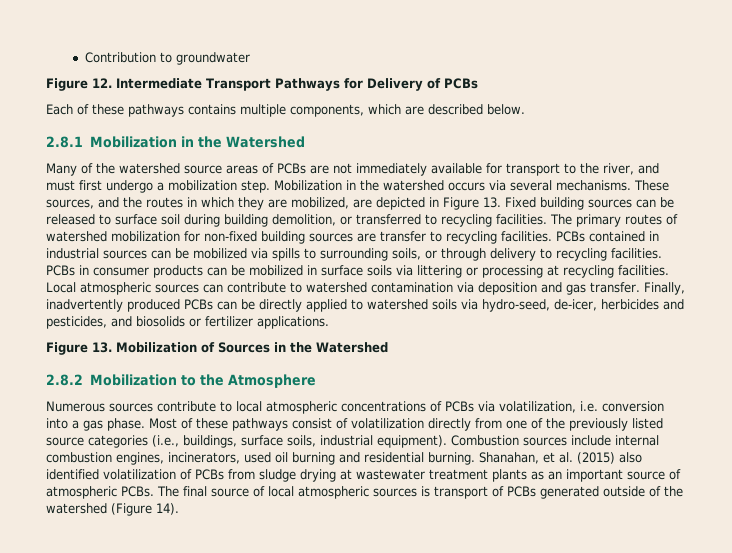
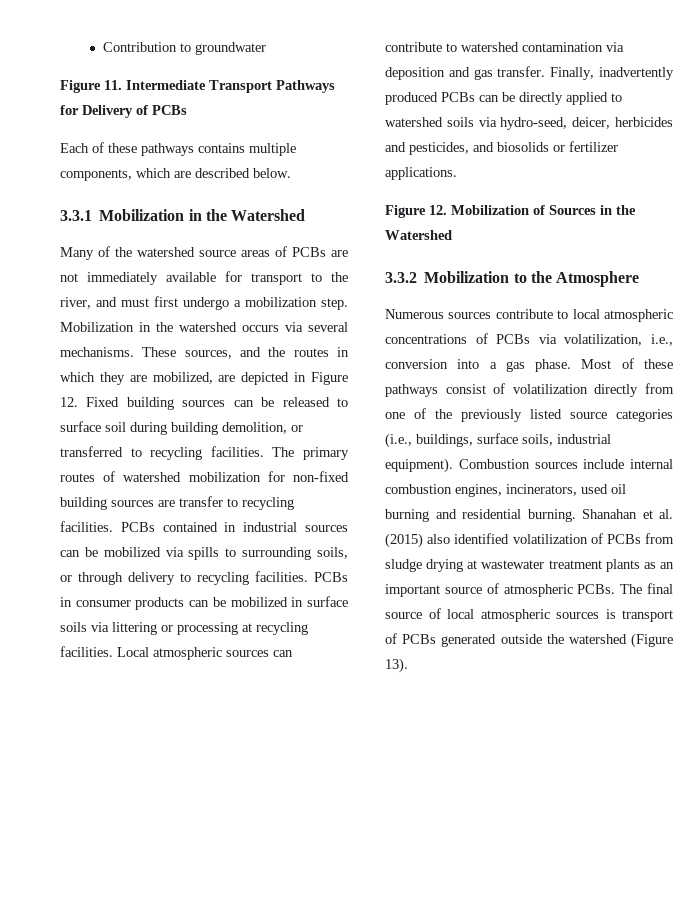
- Figure 12. Intermediate Transport Pathways for Delivery of PCBs
+ Figure 11. Intermediate Transport Pathways for Delivery of PCBs
- 2.8.1 Mobilization in the Watershed
+ 3.3.1 Mobilization in the Watershed
- These sources, and the routes in which they are mobilized, are depicted in Figure 13. Fixed building sources can be released to surface soil during building demolition, or transferred to recycling facilities.
+ These sources, and the routes in which they are mobilized, are depicted in Figure 12. Fixed building sources can be released to surface soil during building demolition, or transferred to recycling facilities.
- Finally, inadvertently produced PCBs can be directly applied to watershed soils via hydro-seed, de-icer, herbicides and pesticides, and biosolids or fertilizer applications.
+ Finally, inadvertently produced PCBs can be directly applied to watershed soils via hydro-seed, deicer, herbicides and pesticides, and biosolids or fertilizer applications.
- Figure 13. Mobilization of Sources in the Watershed
+ Figure 12. Mobilization of Sources in the Watershed
- 2.8.2 Mobilization to the Atmosphere
+ 3.3.2 Mobilization to the Atmosphere
- Numerous sources contribute to local atmospheric concentrations of PCBs via volatilization, i.e. conversion into a gas phase.
+ Numerous sources contribute to local atmospheric concentrations of PCBs via volatilization, i.e., conversion into a gas phase.
- Shanahan, et al. (2015) also identified volatilization of PCBs from sludge drying at wastewater treatment plants as an important source of atmospheric PCBs.
+ Shanahan et al. (2015) also identified volatilization of PCBs from sludge drying at wastewater treatment plants as an important source of atmospheric PCBs.
- The final source of local atmospheric sources is transport of PCBs generated outside of the watershed (Figure 14).
+ The final source of local atmospheric sources is transport of PCBs generated outside the watershed (Figure 13).

